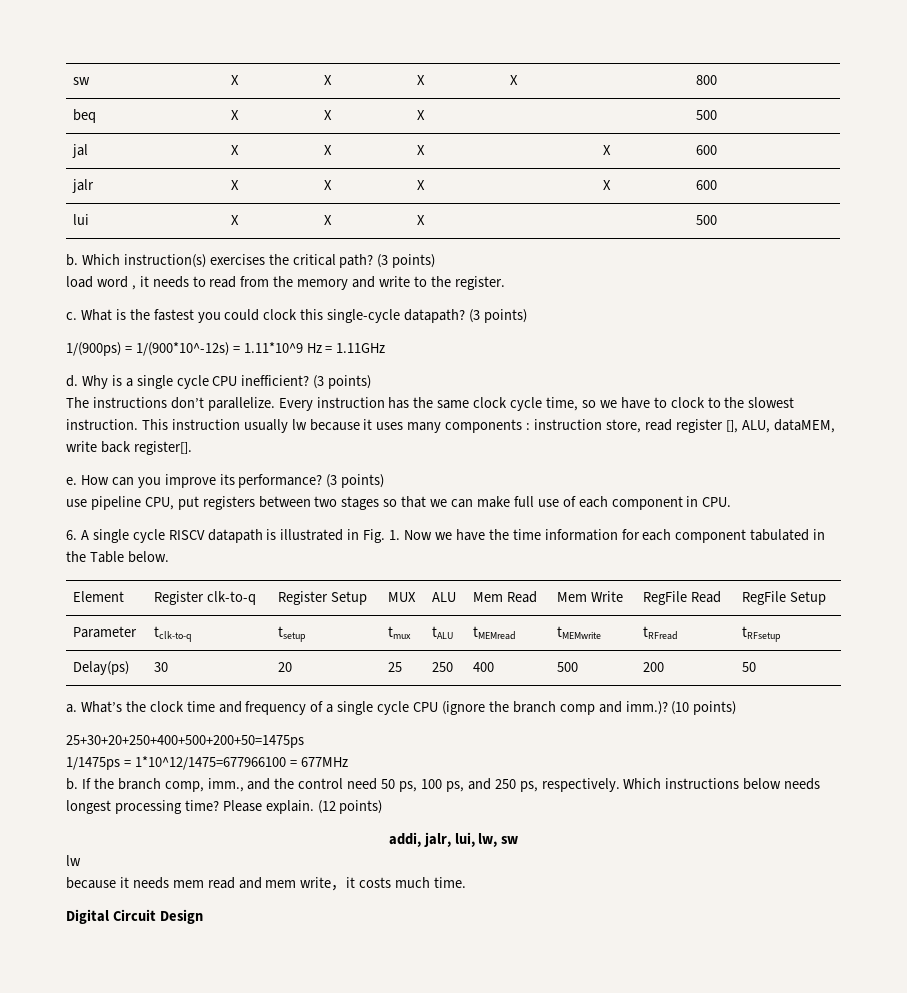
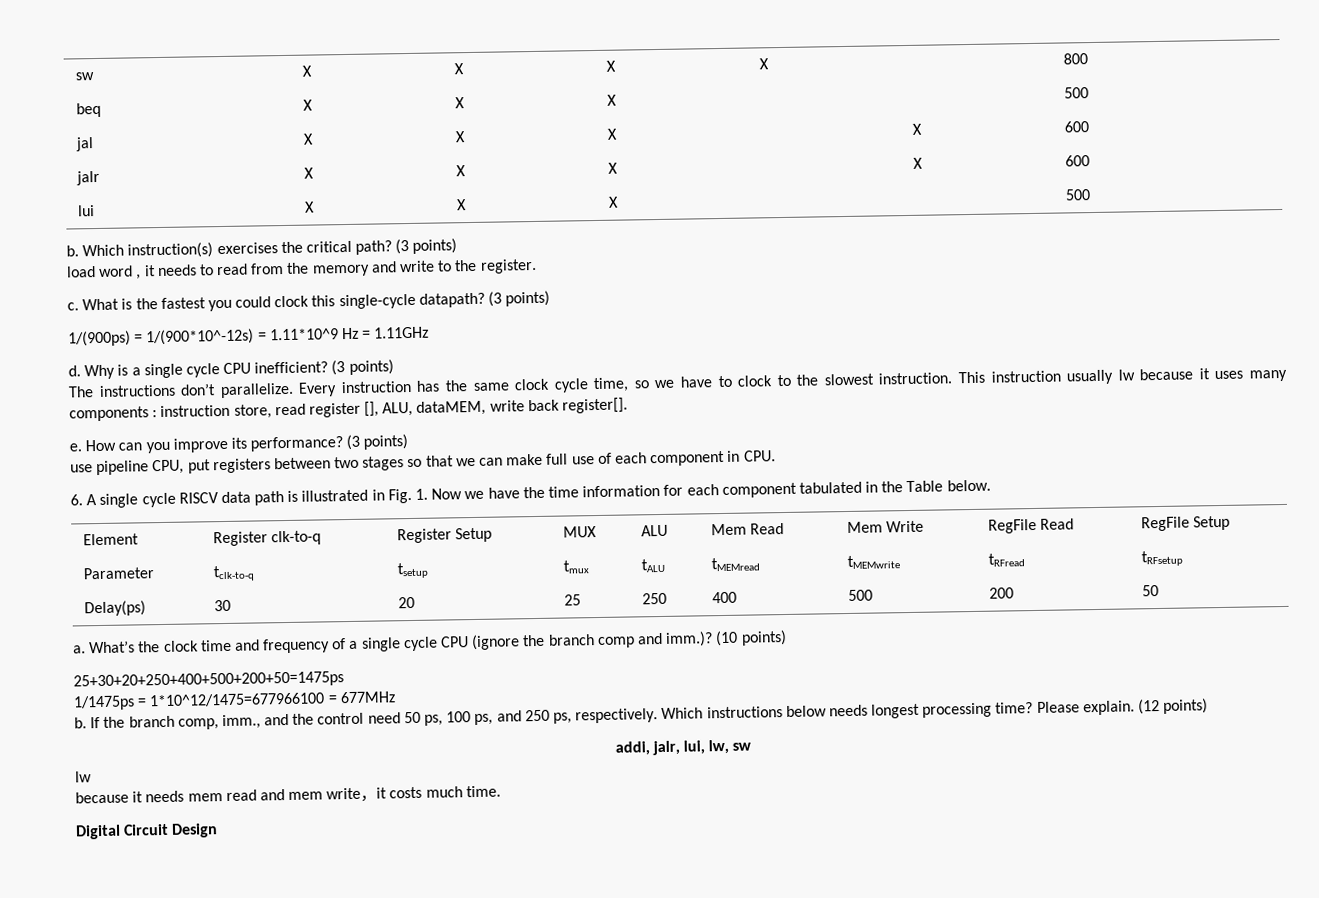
- 6. A single cycle RISCV datapath is illustrated in Fig. 1. Now we have the time information for each component tabulated in the Table below.
+ 6. A single cycle RISCV data path is illustrated in Fig. 1. Now we have the time information for each component tabulated in the Table below.

